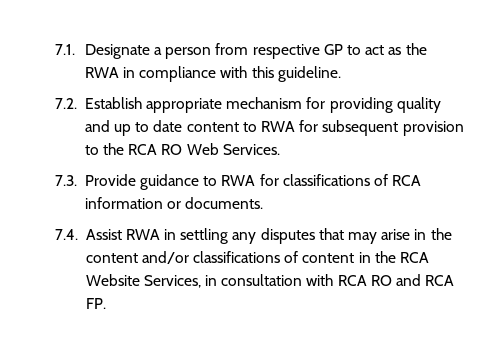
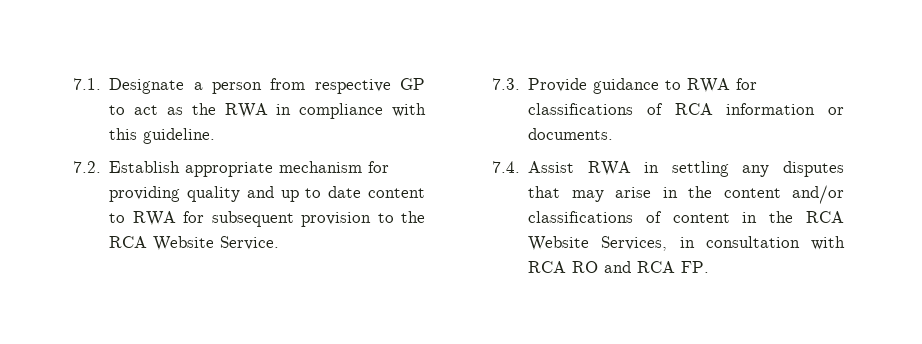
- 7.2. Establish appropriate mechanism for providing quality and up to date content to RWA for subsequent provision to the RCA RO Web Services.
+ 7.2. Establish appropriate mechanism for providing quality and up to date content to RWA for subsequent provision to the RCA Website Service.

